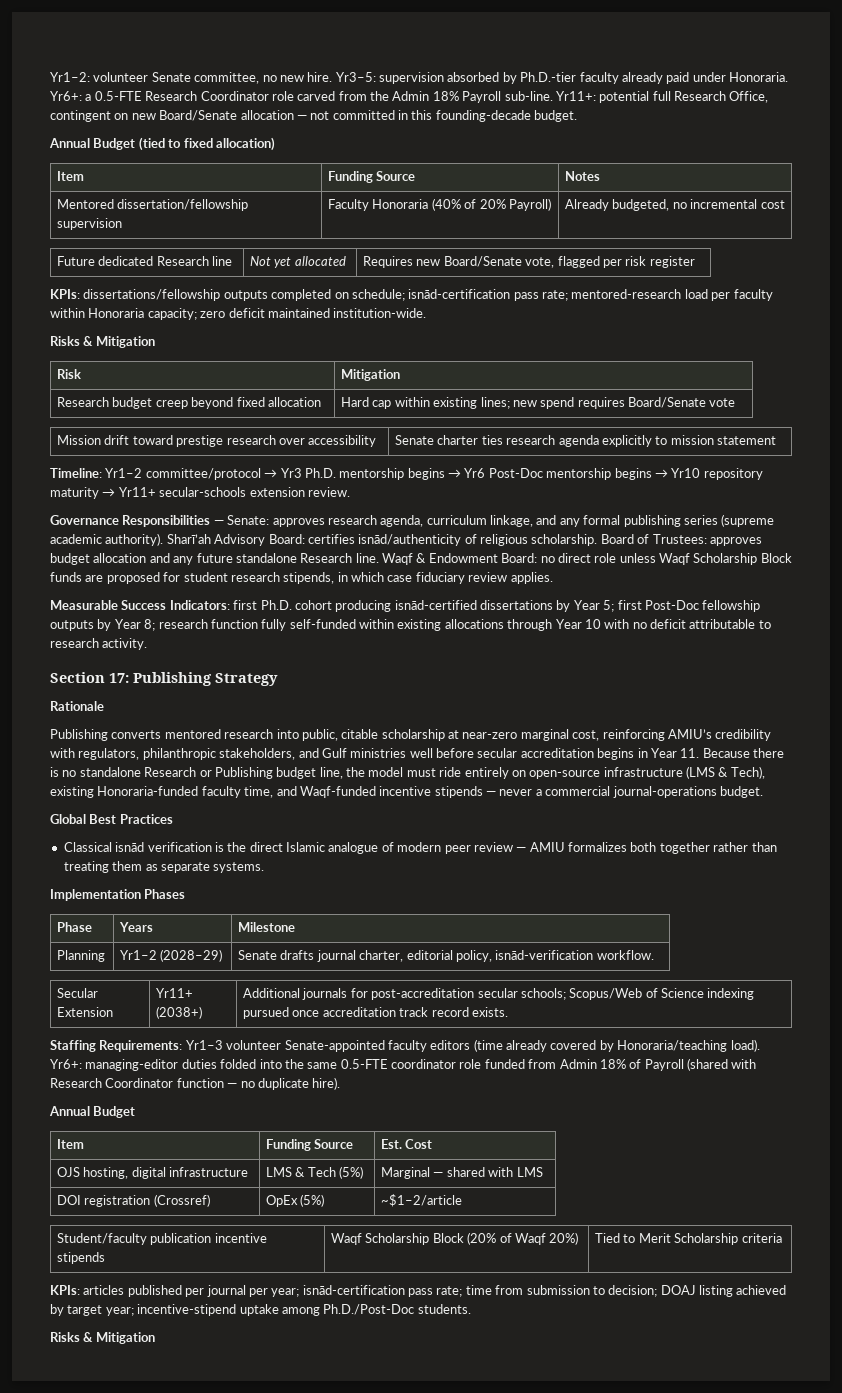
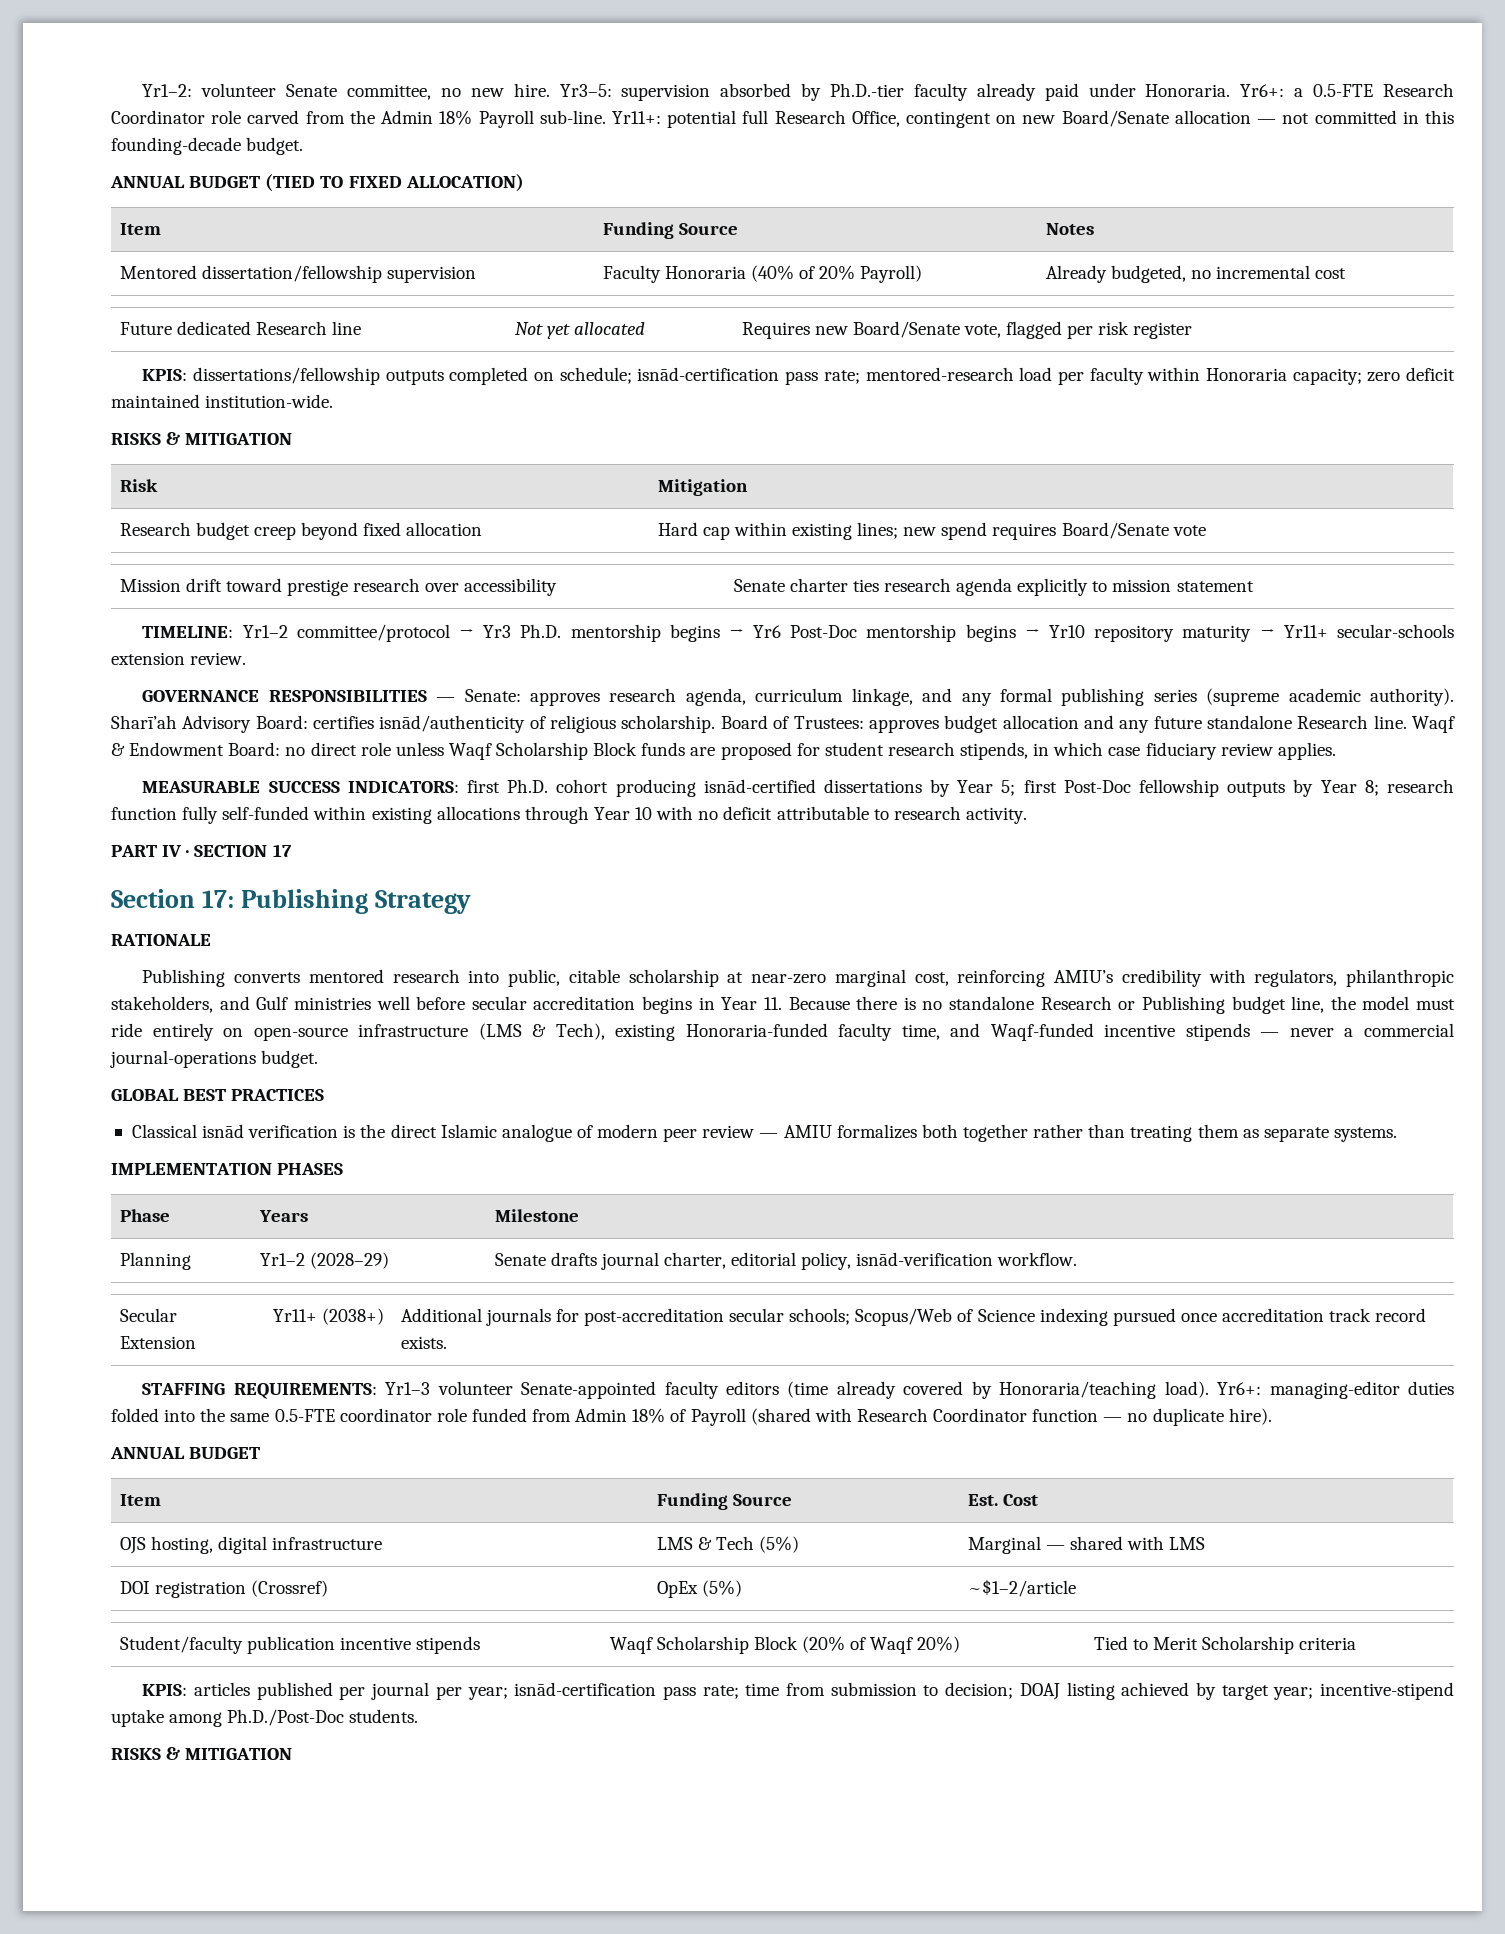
- Annual Budget (tied to fixed allocation)
+ ANNUAL BUDGET (TIED TO FIXED ALLOCATION)
- KPIs: dissertations/fellowship outputs completed on schedule; isnād-certification pass rate; mentored-research load per faculty within Honoraria capacity; zero deficit maintained institution-wide.
- Risks & Mitigation
+ KPIS: dissertations/fellowship outputs completed on schedule; isnād-certification pass rate; mentored-research load per faculty within Honoraria capacity; zero deficit maintained institution-wide.
+ RISKS & MITIGATION
- Timeline: Yr1–2 committee/protocol → Yr3 Ph.D. mentorship begins → Yr6 Post-Doc mentorship begins → Yr10 repository maturity → Yr11+ secular-schools extension review.
+ TIMELINE: Yr1–2 committee/protocol → Yr3 Ph.D. mentorship begins → Yr6 Post-Doc mentorship begins → Yr10 repository maturity → Yr11+ secular-schools extension review.
- Governance Responsibilities — Senate: approves research agenda, curriculum linkage, and any formal publishing series (supreme academic authority).
+ GOVERNANCE RESPONSIBILITIES — Senate: approves research agenda, curriculum linkage, and any formal publishing series (supreme academic authority).
- Measurable Success Indicators: first Ph.D. cohort producing isnād-certified dissertations by Year 5; first Post-Doc fellowship outputs by Year 8; research function fully self-funded within existing allocations through Year 10 with no deficit attributable to research activity.
+ MEASURABLE SUCCESS INDICATORS: first Ph.D. cohort producing isnād-certified dissertations by Year 5; first Post-Doc fellowship outputs by Year 8; research function fully self-funded within existing allocations through Year 10 with no deficit attributable to research activity.
+ PART IV · SECTION 17
- Rationale
+ RATIONALE
- Global Best Practices
+ GLOBAL BEST PRACTICES
- Implementation Phases
+ IMPLEMENTATION PHASES
- Staffing Requirements: Yr1–3 volunteer Senate-appointed faculty editors (time already covered by Honoraria/teaching load).
+ STAFFING REQUIREMENTS: Yr1–3 volunteer Senate-appointed faculty editors (time already covered by Honoraria/teaching load).
  Yr6+: managing-editor duties folded into the same 0.5-FTE coordinator role funded from Admin 18% of Payroll (shared with Research Coordinator function — no duplicate hire).
- Annual Budget
+ ANNUAL BUDGET
- KPIs: articles published per journal per year; isnād-certification pass rate; time from submission to decision; DOAJ listing achieved by target year; incentive-stipend uptake among Ph.D./Post-Doc students.
- Risks & Mitigation
+ KPIS: articles published per journal per year; isnād-certification pass rate; time from submission to decision; DOAJ listing achieved by target year; incentive-stipend uptake among Ph.D./Post-Doc students.
+ RISKS & MITIGATION

